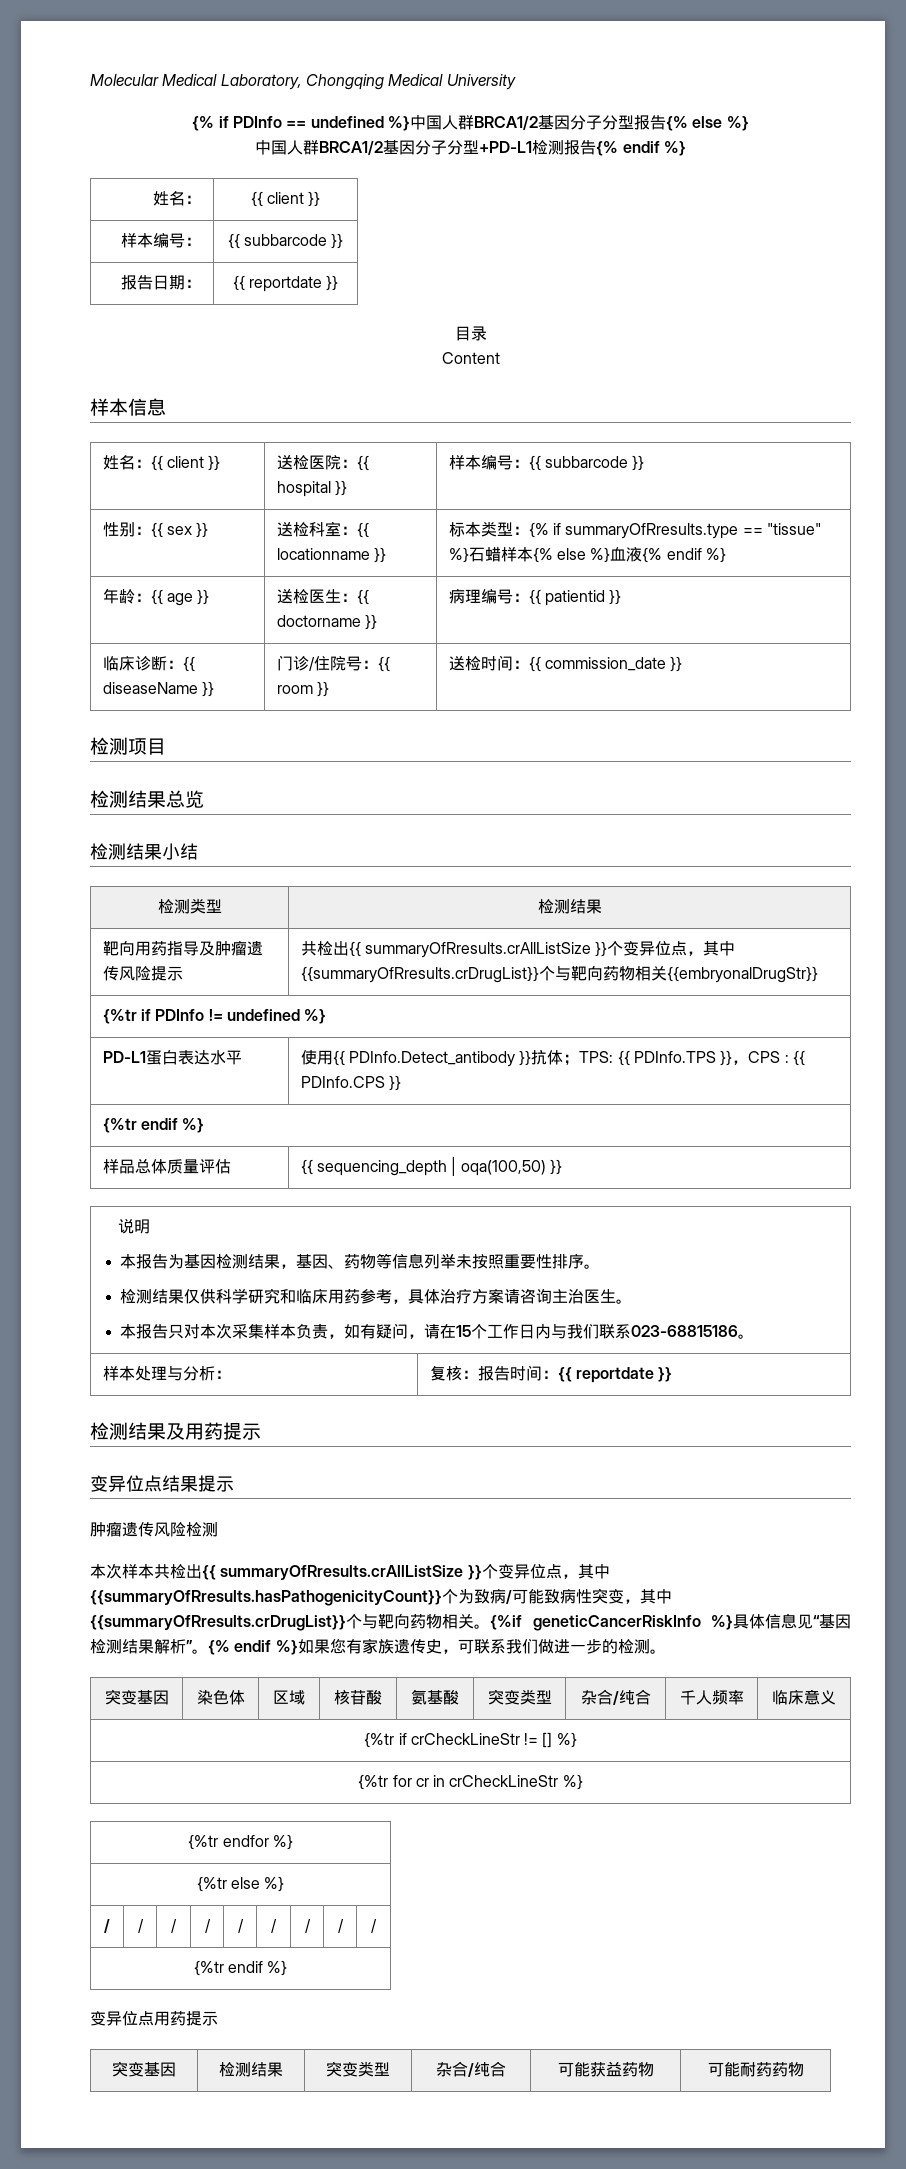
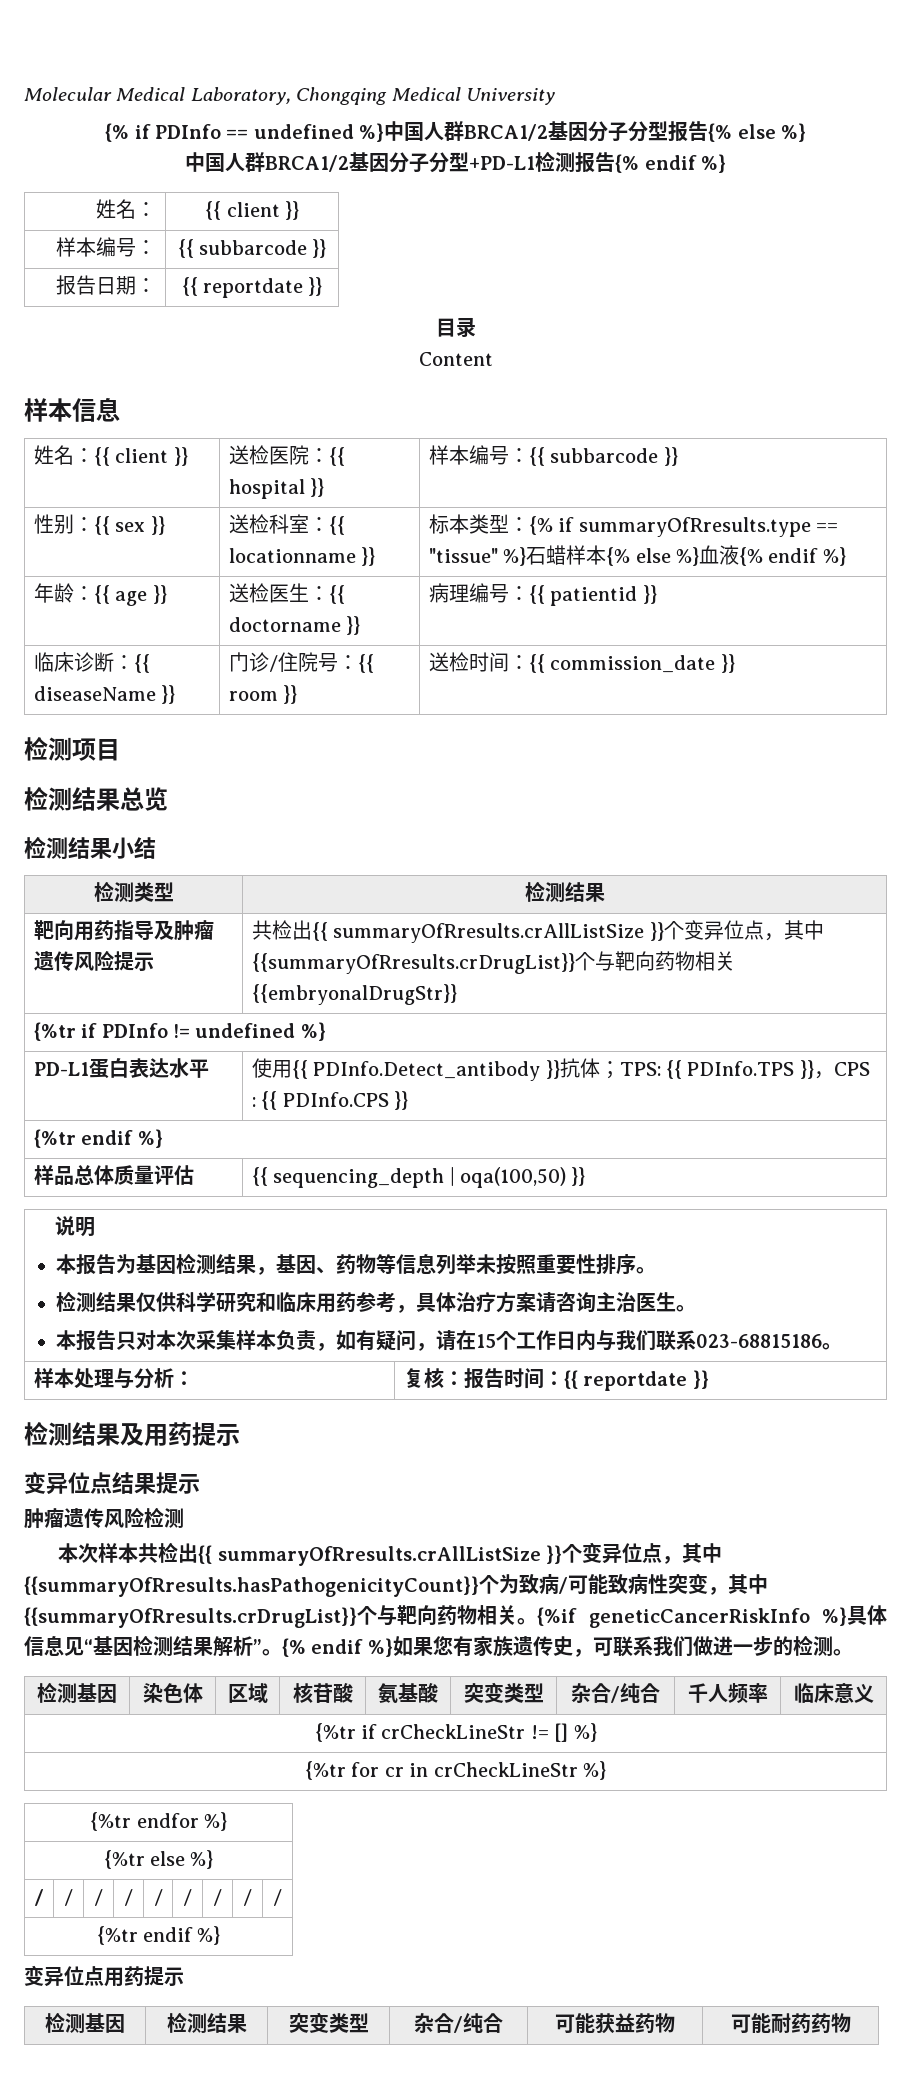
- 突变基因 | 染色体 | 区域 | 核苷酸 | 氨基酸 | 突变类型 | 杂合/纯合 | 千人频率 | 临床意义
+ 检测基因 | 染色体 | 区域 | 核苷酸 | 氨基酸 | 突变类型 | 杂合/纯合 | 千人频率 | 临床意义
- 突变基因 | 检测结果 | 突变类型 | 杂合/纯合 | 可能获益药物 | 可能耐药药物
+ 检测基因 | 检测结果 | 突变类型 | 杂合/纯合 | 可能获益药物 | 可能耐药药物

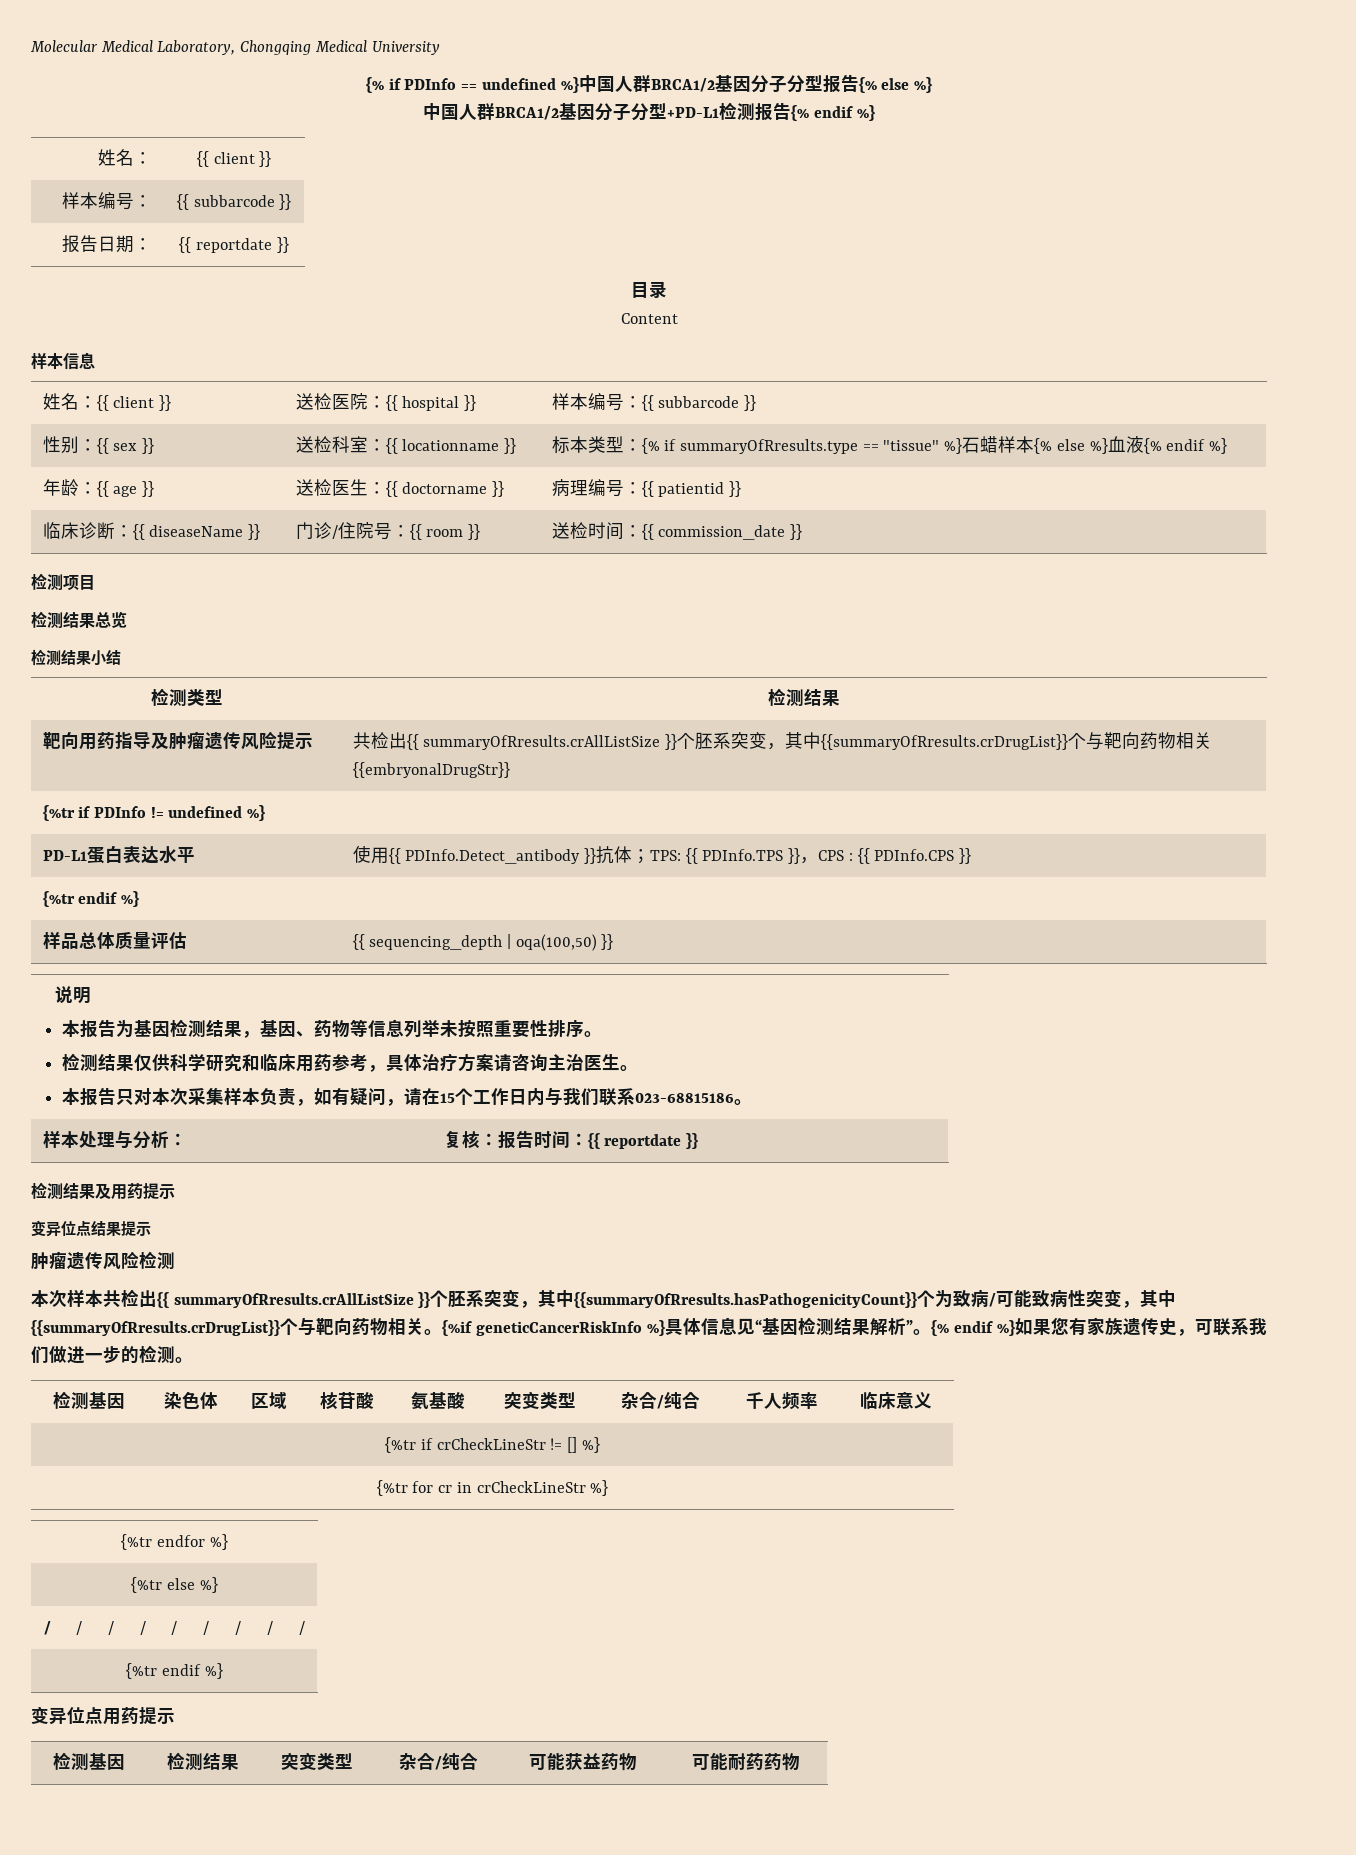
- 靶向用药指导及肿瘤遗传风险提示 | 共检出{{ summaryOfRresults.crAllListSize }}个变异位点，其中{{summaryOfRresults.crDrugList}}个与靶向药物相关{{embryonalDrugStr}}
+ 靶向用药指导及肿瘤遗传风险提示 | 共检出{{ summaryOfRresults.crAllListSize }}个胚系突变，其中{{summaryOfRresults.crDrugList}}个与靶向药物相关{{embryonalDrugStr}}
- 本次样本共检出{{ summaryOfRresults.crAllListSize }}个变异位点，其中{{summaryOfRresults.hasPathogenicityCount}}个为致病/可能致病性突变，其中{{summaryOfRresults.crDrugList}}个与靶向药物相关。
+ 本次样本共检出{{ summaryOfRresults.crAllListSize }}个胚系突变，其中{{summaryOfRresults.hasPathogenicityCount}}个为致病/可能致病性突变，其中{{summaryOfRresults.crDrugList}}个与靶向药物相关。

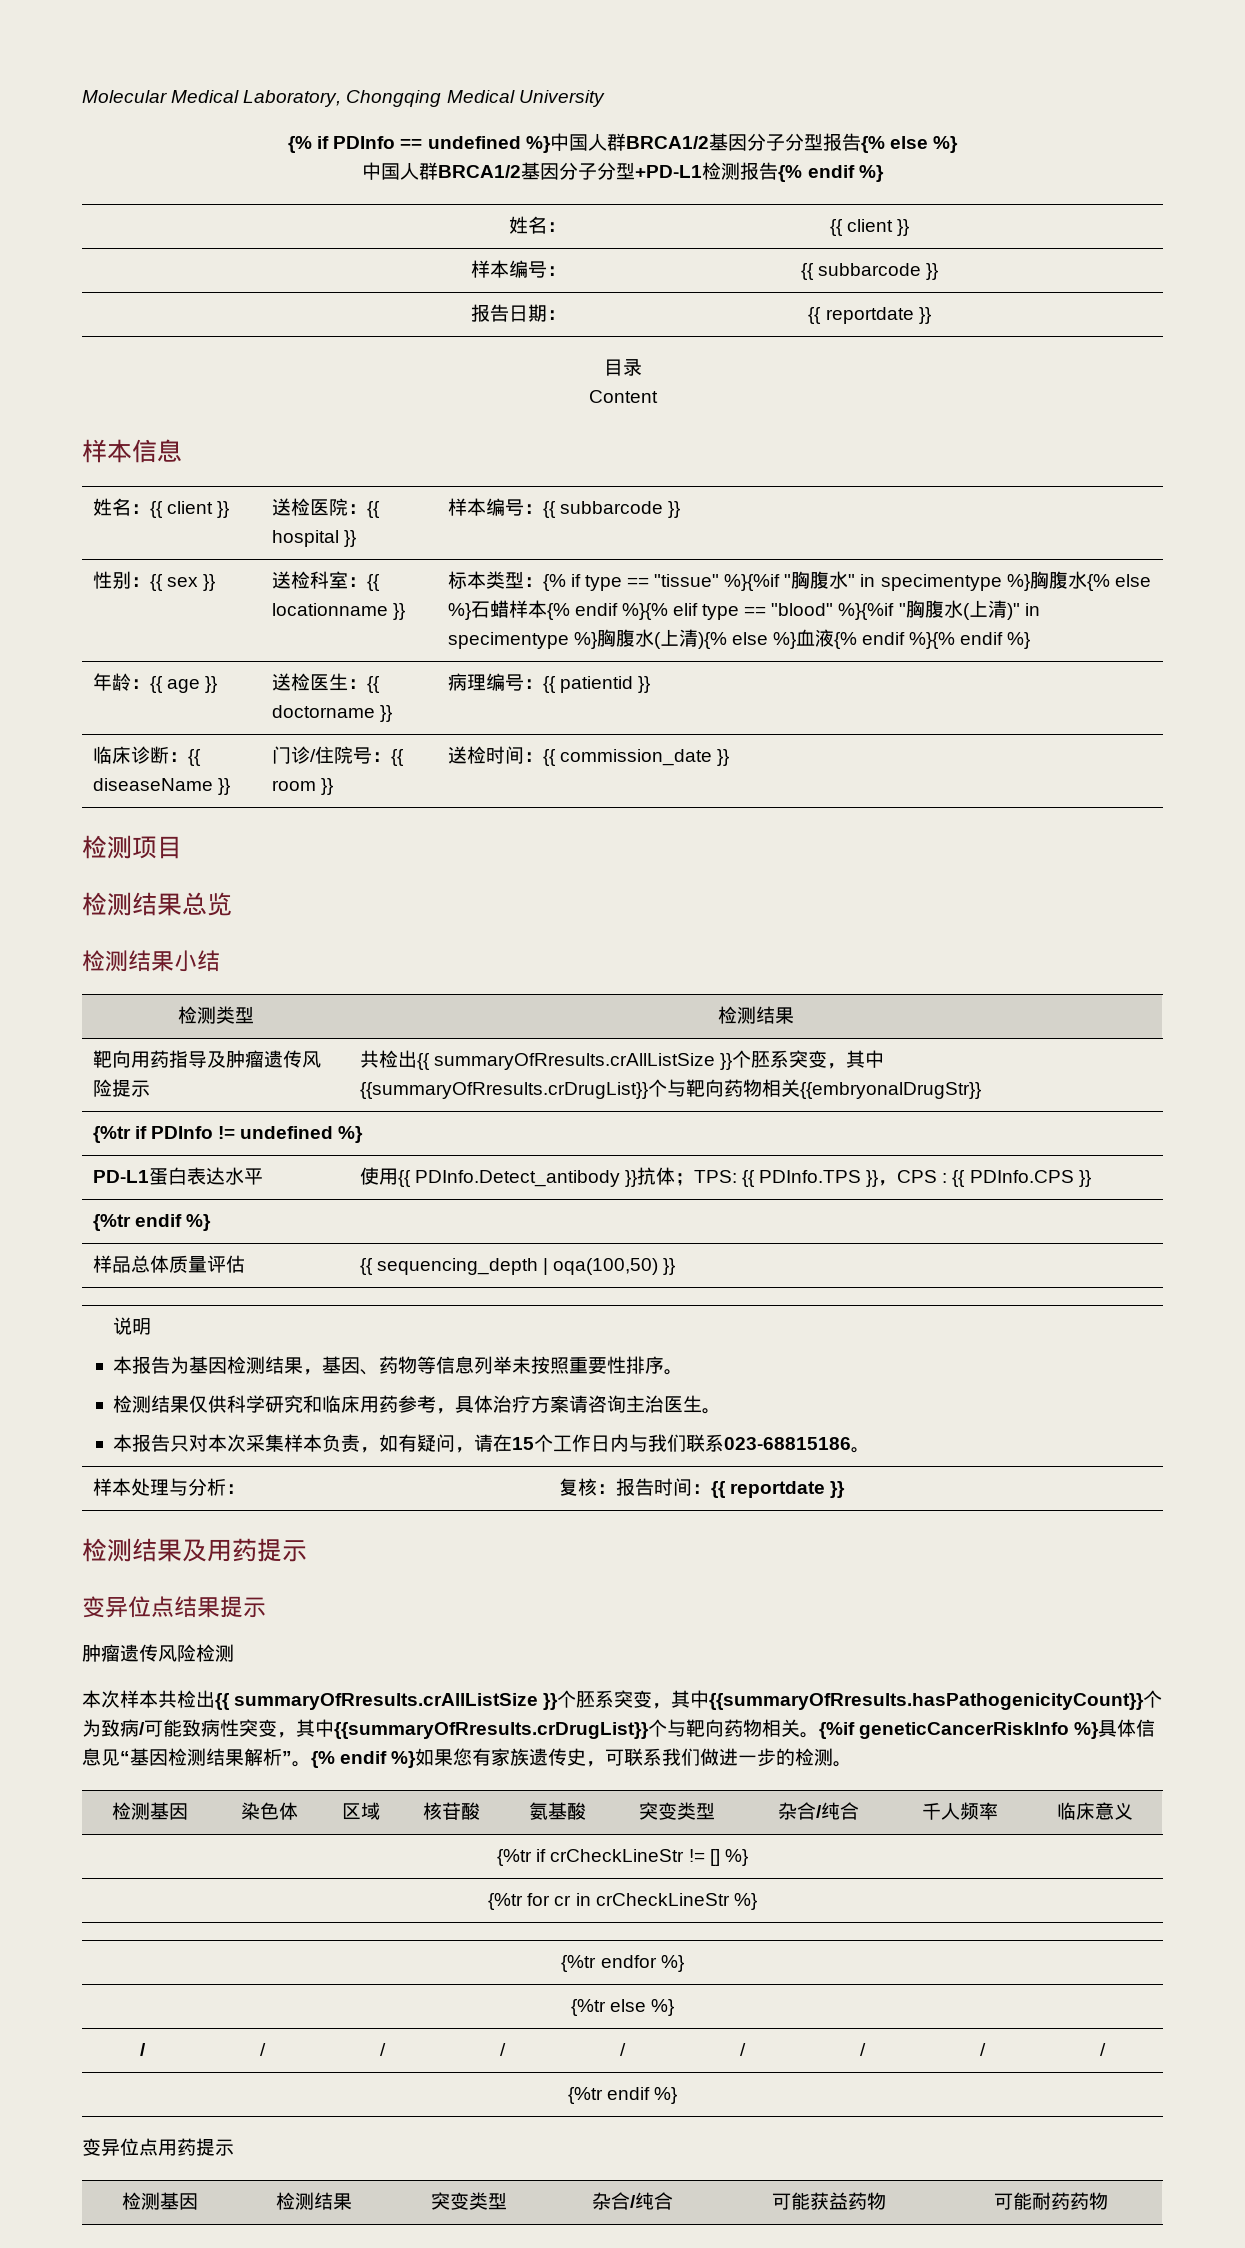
- 标本类型：{% if summaryOfRresults.type == "tissue" %}石蜡样本{% else %}血液{% endif %}
+ 标本类型：{% if type == "tissue" %}{%if "胸腹水" in specimentype %}胸腹水{% else %}石蜡样本{% endif %}{% elif type == "blood" %}{%if "胸腹水(上清)" in specimentype %}胸腹水(上清){% else %}血液{% endif %}{% endif %}

